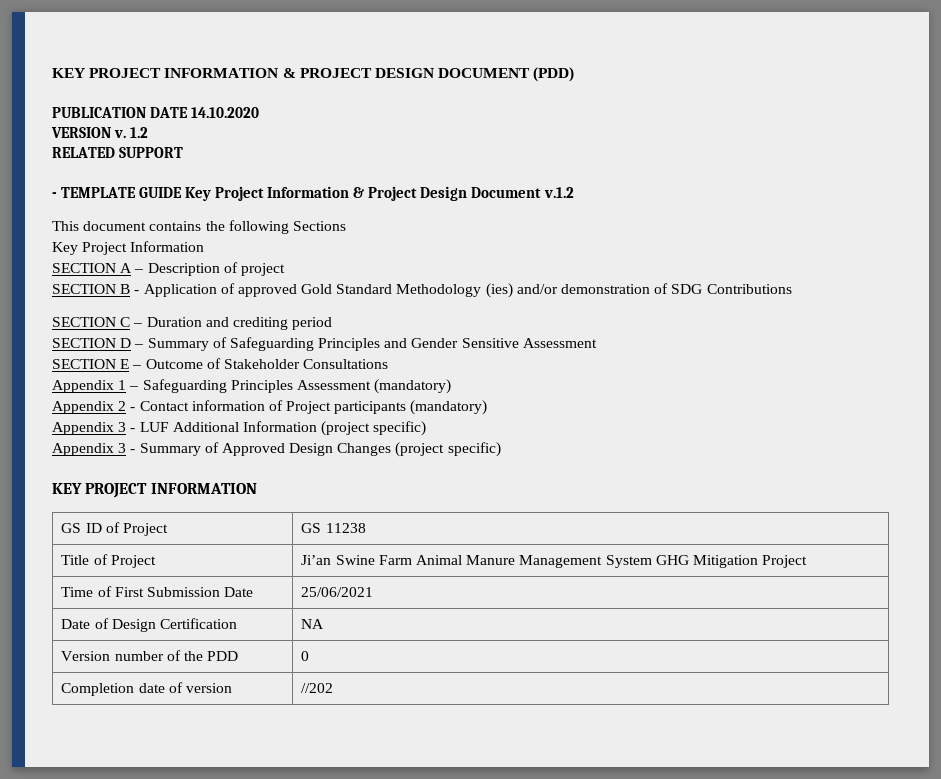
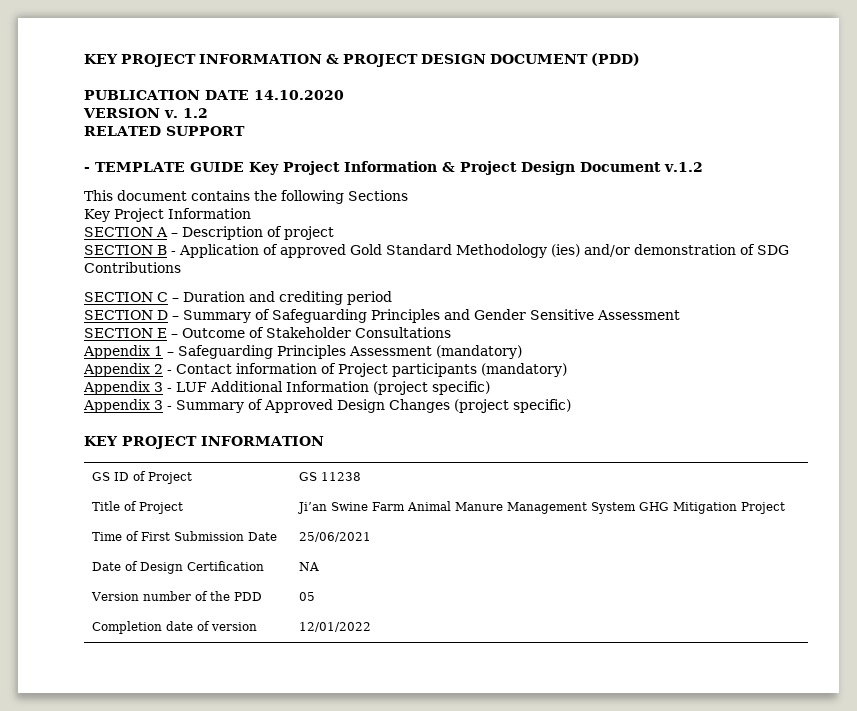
- Version number of the PDD | 0
+ Version number of the PDD | 05
- Completion date of version | //202
+ Completion date of version | 12/01/2022

